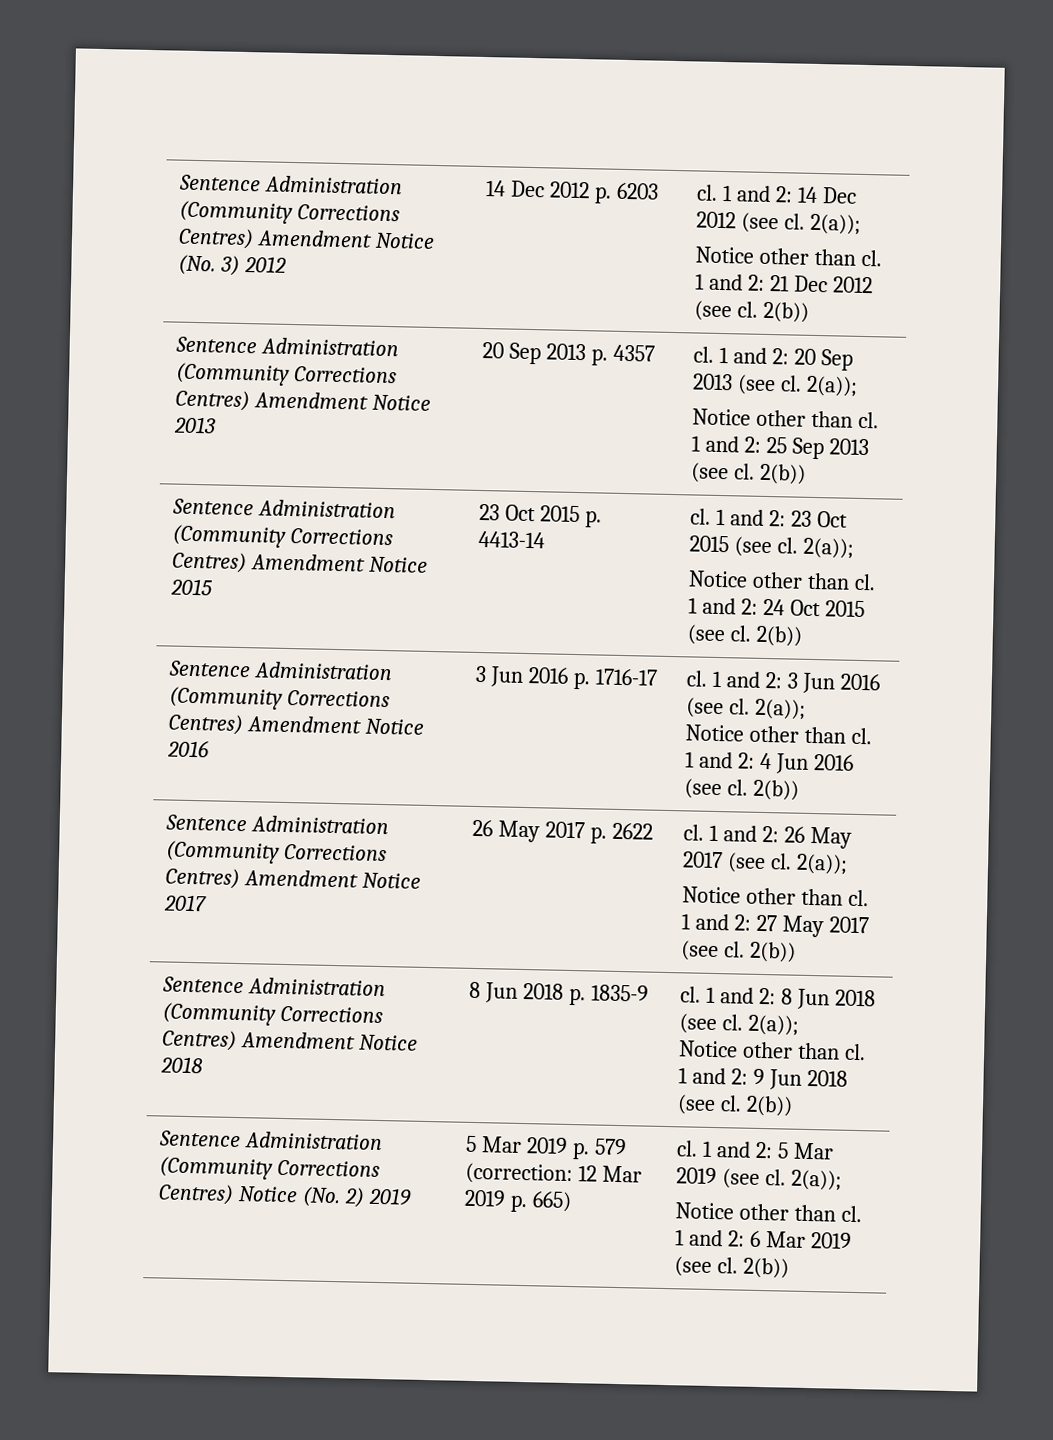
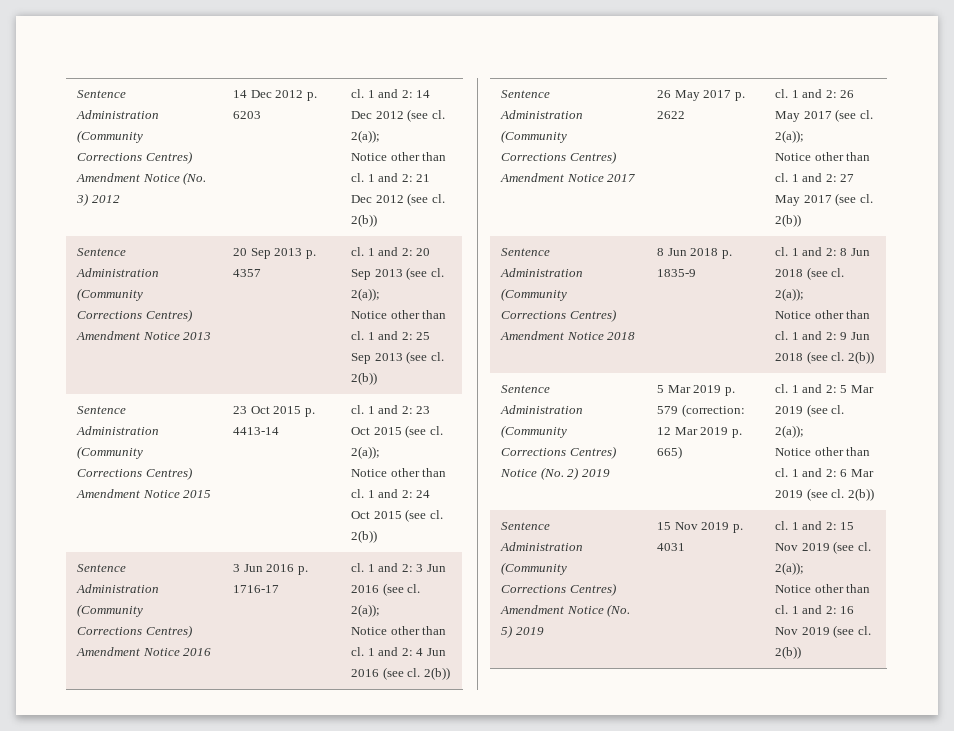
+ Sentence Administration (Community Corrections Centres) Amendment Notice (No. 5) 2019 | 15 Nov 2019 p. 4031 | cl. 1 and 2: 15 Nov 2019 (see cl. 2(a));
+ Notice other than cl. 1 and 2: 16 Nov 2019 (see cl. 2(b))

